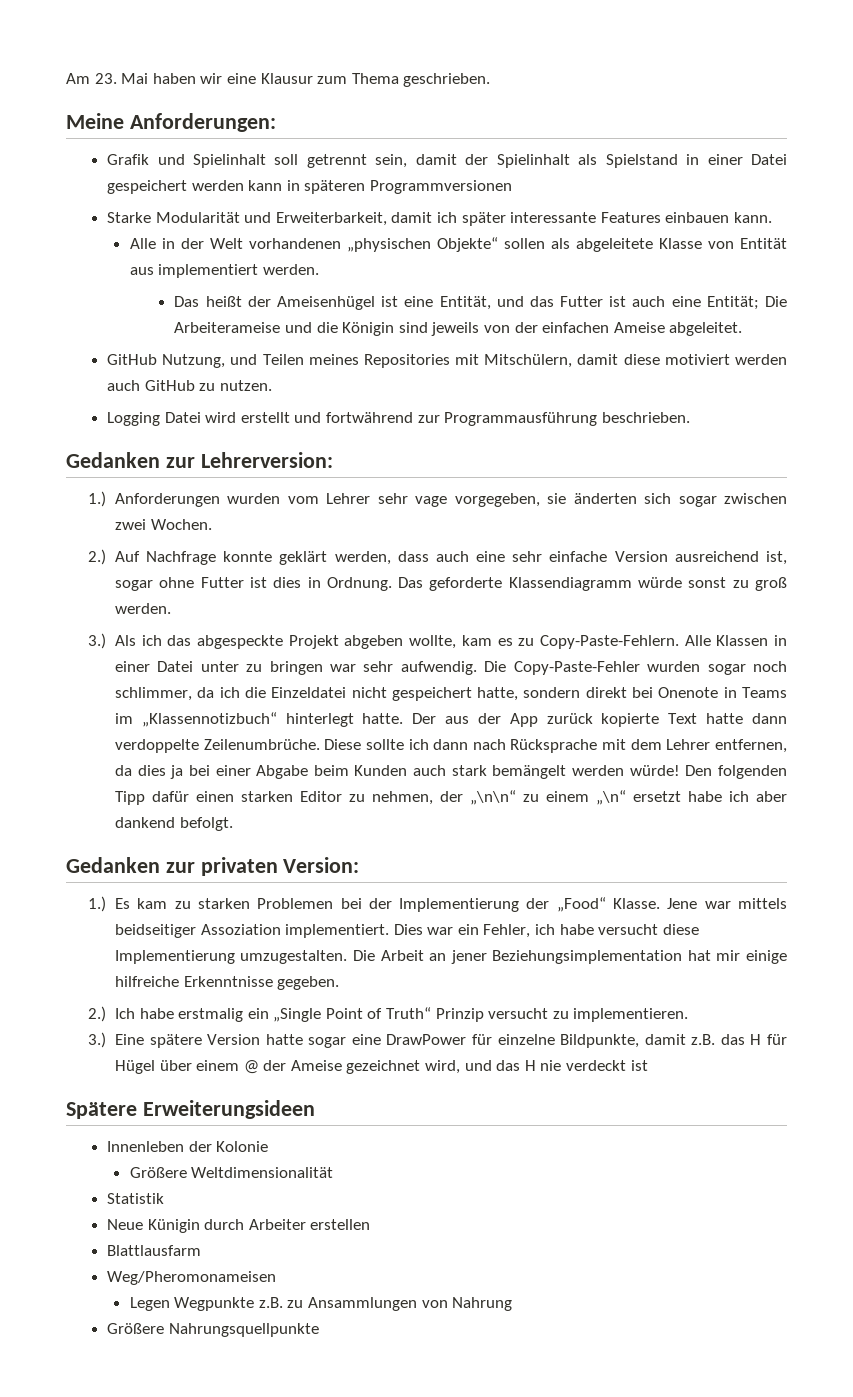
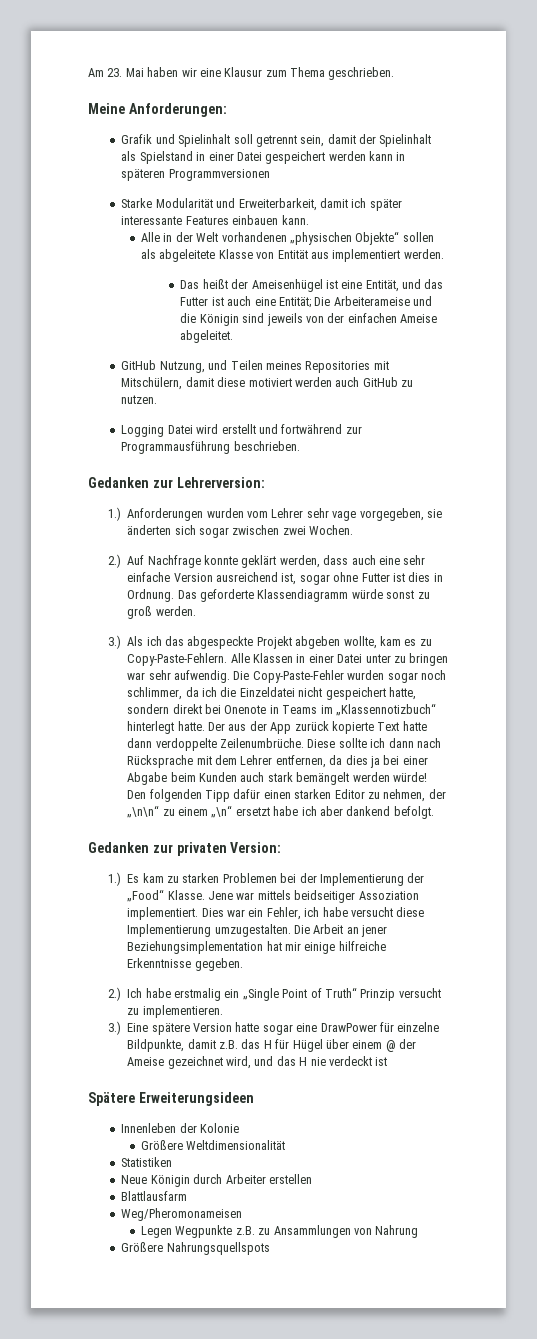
- Statistik
+ Statistiken
- Neue Künigin durch Arbeiter erstellen
+ Neue Königin durch Arbeiter erstellen
- Größere Nahrungsquellpunkte
+ Größere Nahrungsquellspots

